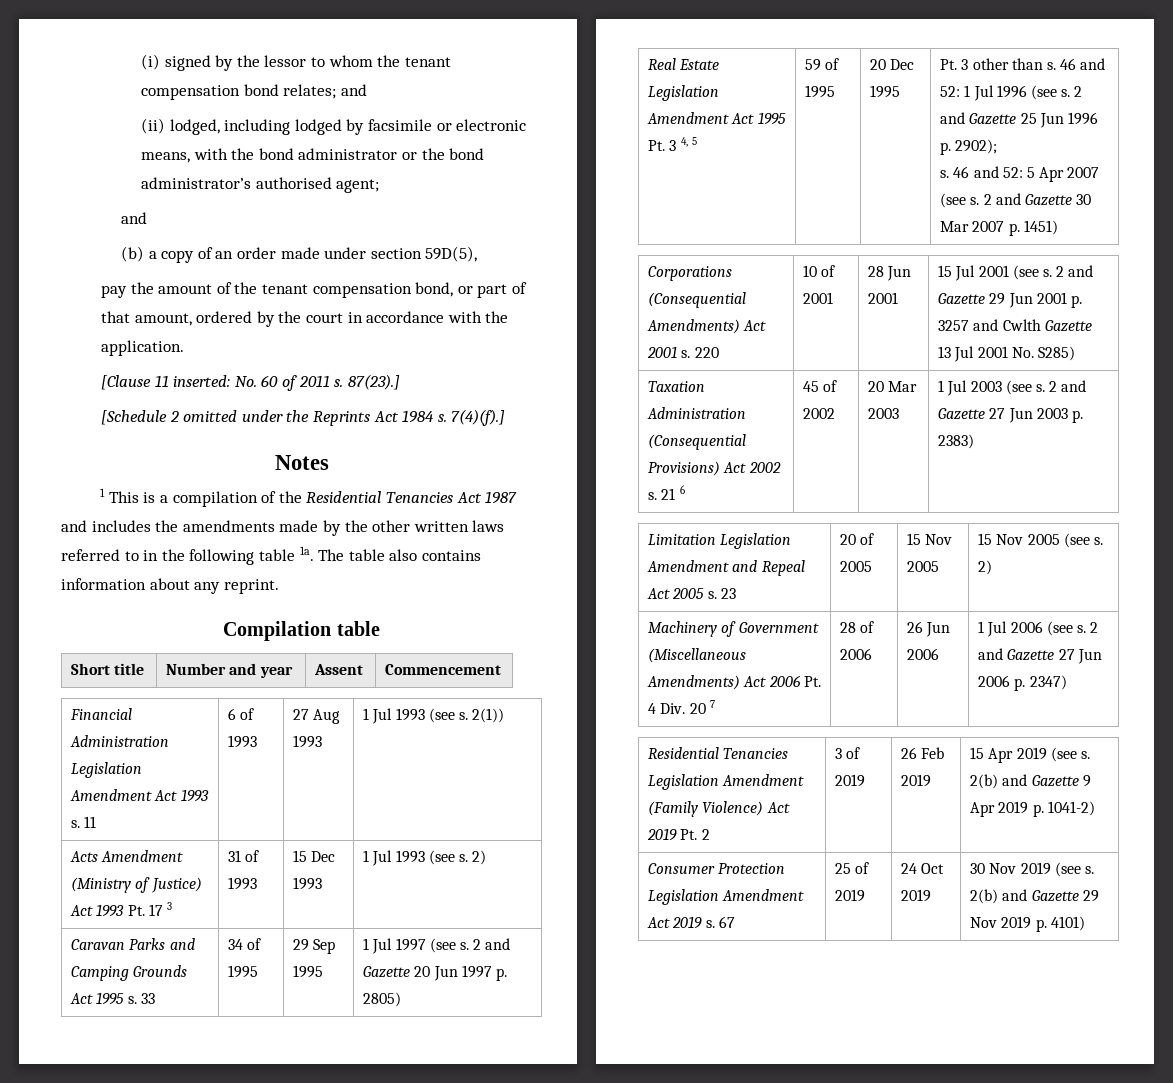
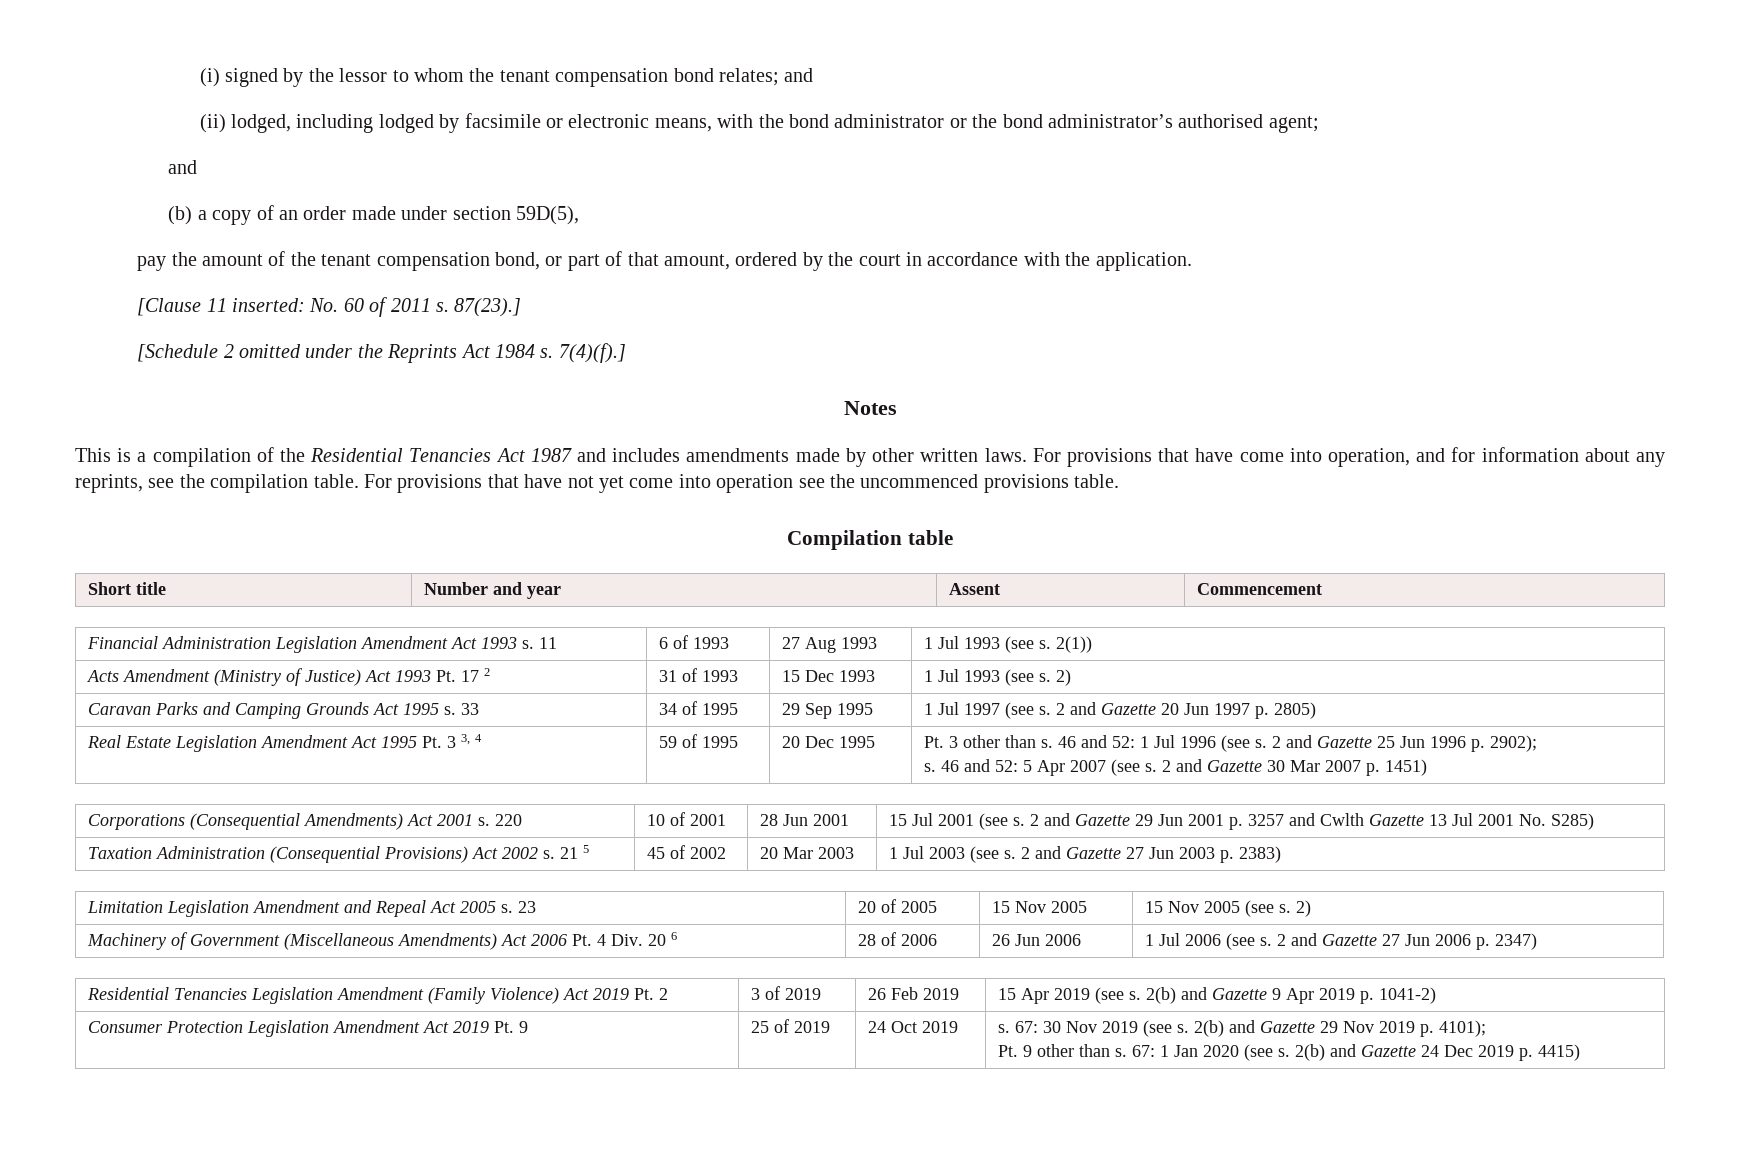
- 1 This is a compilation of the Residential Tenancies Act 1987 and includes the amendments made by the other written laws referred to in the following table 1a. The table also contains information about any reprint.
+ This is a compilation of the Residential Tenancies Act 1987 and includes amendments made by other written laws. For provisions that have come into operation, and for information about any reprints, see the compilation table. For provisions that have not yet come into operation see the uncommenced provisions table.
- Acts Amendment (Ministry of Justice) Act 1993 Pt. 17 3 | 31 of 1993 | 15 Dec 1993 | 1 Jul 1993 (see s. 2)
+ Acts Amendment (Ministry of Justice) Act 1993 Pt. 17 2 | 31 of 1993 | 15 Dec 1993 | 1 Jul 1993 (see s. 2)
- Real Estate Legislation Amendment Act 1995 Pt. 3 4, 5
+ Real Estate Legislation Amendment Act 1995 Pt. 3 3, 4
- Taxation Administration (Consequential Provisions) Act 2002 s. 21 6 | 45 of 2002 | 20 Mar 2003 | 1 Jul 2003 (see s. 2 and Gazette 27 Jun 2003 p. 2383)
+ Taxation Administration (Consequential Provisions) Act 2002 s. 21 5 | 45 of 2002 | 20 Mar 2003 | 1 Jul 2003 (see s. 2 and Gazette 27 Jun 2003 p. 2383)
- Machinery of Government (Miscellaneous Amendments) Act 2006 Pt. 4 Div. 20 7 | 28 of 2006 | 26 Jun 2006 | 1 Jul 2006 (see s. 2 and Gazette 27 Jun 2006 p. 2347)
+ Machinery of Government (Miscellaneous Amendments) Act 2006 Pt. 4 Div. 20 6 | 28 of 2006 | 26 Jun 2006 | 1 Jul 2006 (see s. 2 and Gazette 27 Jun 2006 p. 2347)
- Consumer Protection Legislation Amendment Act 2019 s. 67
+ Consumer Protection Legislation Amendment Act 2019 Pt. 9
- 30 Nov 2019 (see s.
+ s. 67: 30 Nov 2019 (see s.
- 2(b) and Gazette 29 Nov 2019 p. 4101)
+ 2(b) and Gazette 29 Nov 2019 p. 4101);
+ Pt. 9 other than s. 67: 1 Jan 2020 (see s. 2(b) and Gazette 24 Dec 2019 p. 4415)

